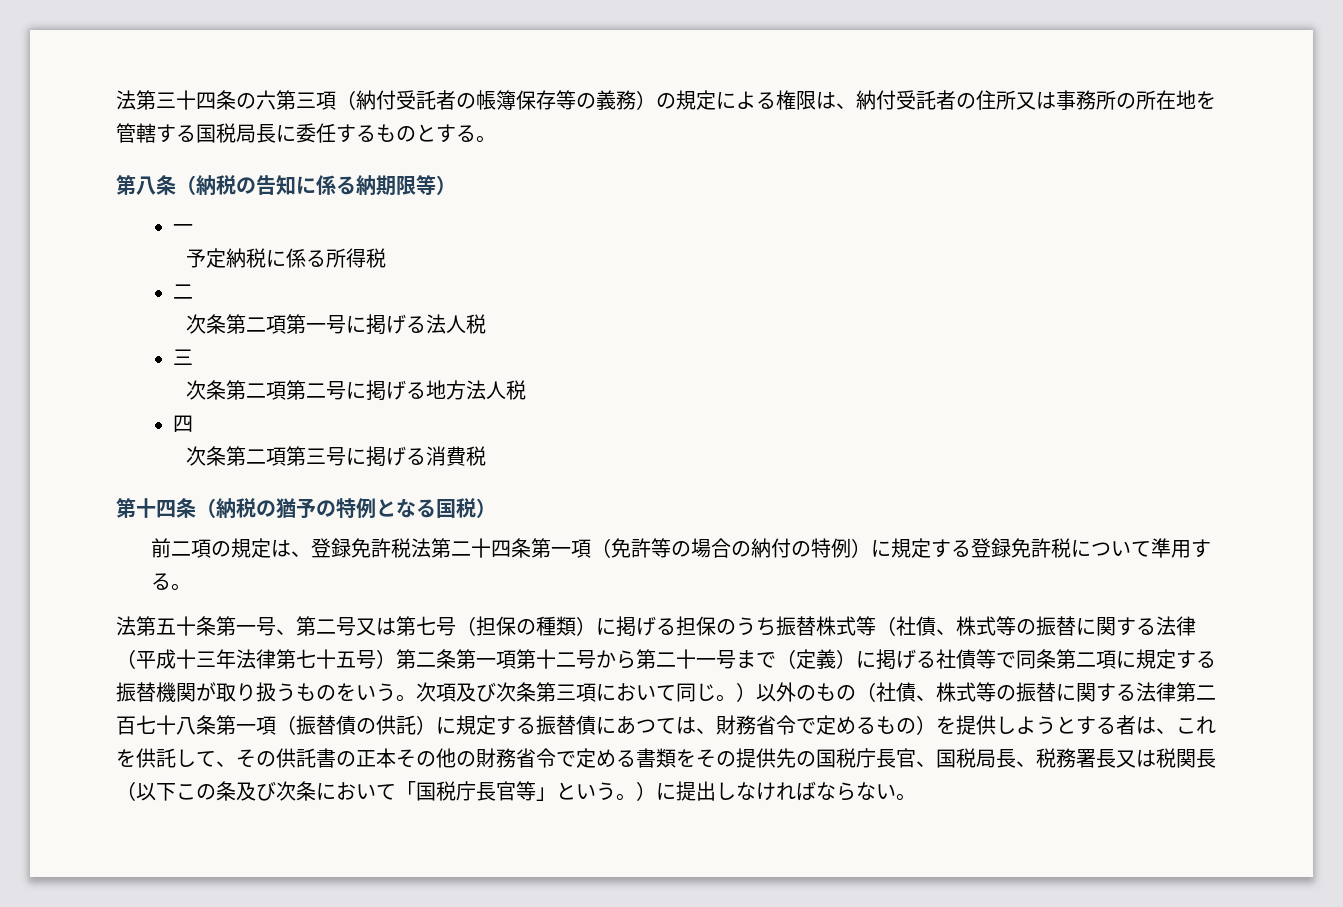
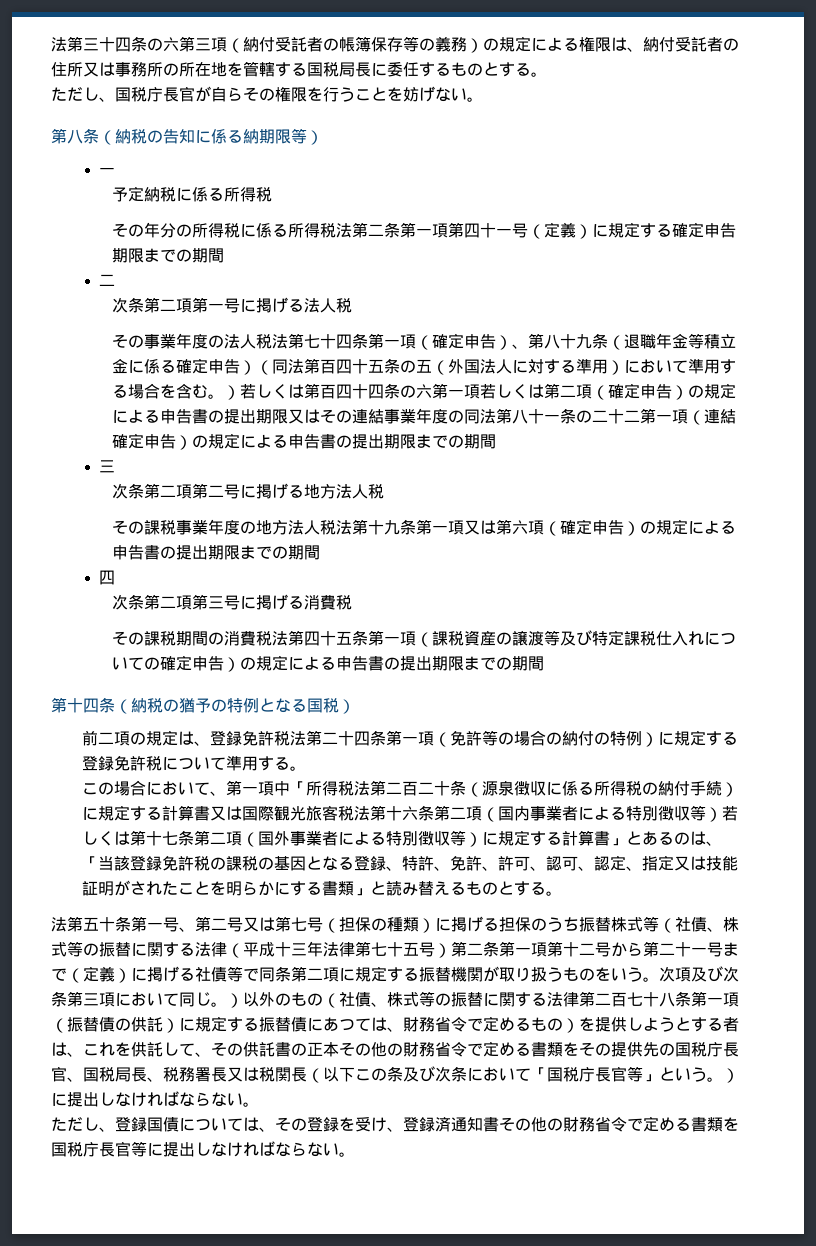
+ ただし、国税庁長官が自らその権限を行うことを妨げない。
+ その年分の所得税に係る所得税法第二条第一項第四十一号（定義）に規定する確定申告期限までの期間
+ その事業年度の法人税法第七十四条第一項（確定申告）、第八十九条（退職年金等積立金に係る確定申告）（同法第百四十五条の五（外国法人に対する準用）において準用する場合を含む。）若しくは第百四十四条の六第一項若しくは第二項（確定申告）の規定による申告書の提出期限又はその連結事業年度の同法第八十一条の二十二第一項（連結確定申告）の規定による申告書の提出期限までの期間
+ その課税事業年度の地方法人税法第十九条第一項又は第六項（確定申告）の規定による申告書の提出期限までの期間
+ その課税期間の消費税法第四十五条第一項（課税資産の譲渡等及び特定課税仕入れについての確定申告）の規定による申告書の提出期限までの期間
+ この場合において、第一項中「所得税法第二百二十条（源泉徴収に係る所得税の納付手続）に規定する計算書又は国際観光旅客税法第十六条第二項（国内事業者による特別徴収等）若しくは第十七条第二項（国外事業者による特別徴収等）に規定する計算書」とあるのは、「当該登録免許税の課税の基因となる登録、特許、免許、許可、認可、認定、指定又は技能証明がされたことを明らかにする書類」と読み替えるものとする。
+ ただし、登録国債については、その登録を受け、登録済通知書その他の財務省令で定める書類を国税庁長官等に提出しなければならない。

